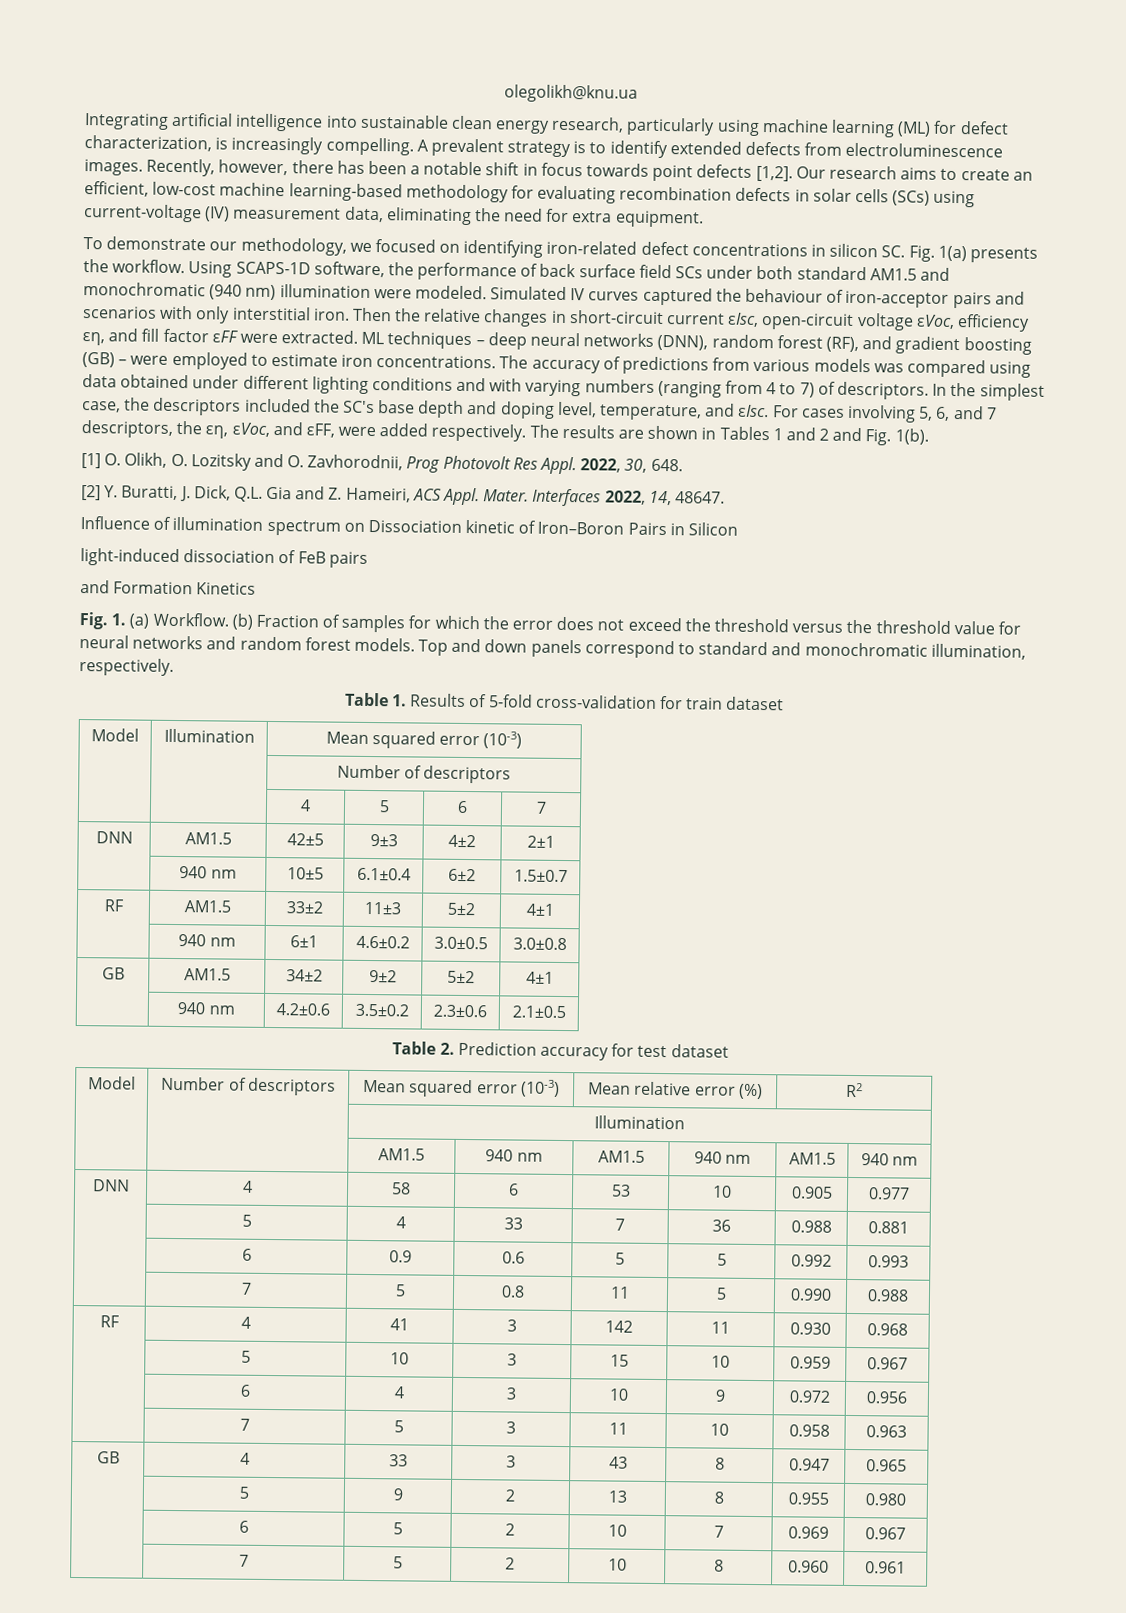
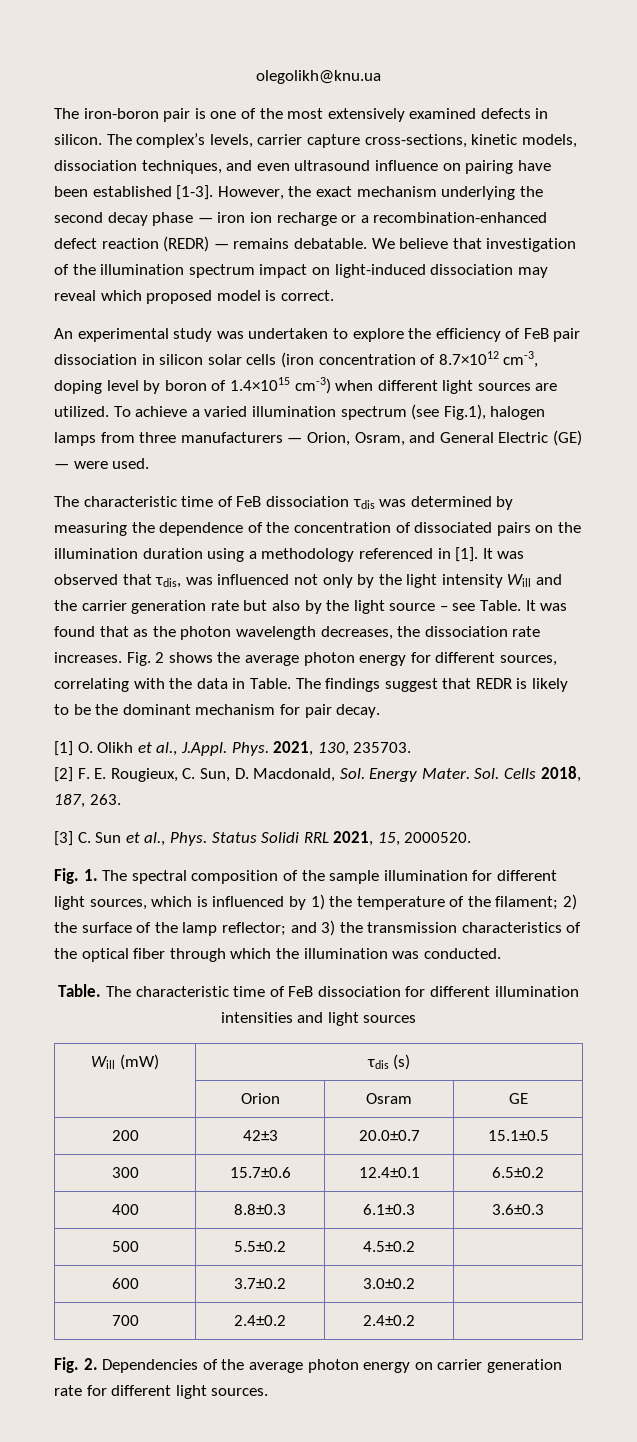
- Integrating artificial intelligence into sustainable clean energy research, particularly using machine learning (ML) for defect characterization, is increasingly compelling. A prevalent strategy is to identify extended defects from electroluminescence images. Recently, however, there has been a notable shift in focus towards point defects [1,2]. Our research aims to create an efficient, low-cost machine learning-based methodology for evaluating recombination defects in solar cells (SCs) using current-voltage (IV) measurement data, eliminating the need for extra equipment.
- To demonstrate our methodology, we focused on identifying iron-related defect concentrations in silicon SC. Fig. 1(a) presents the workflow. Using SCAPS-1D software, the performance of back surface field SCs under both standard AM1.5 and monochromatic (940 nm) illumination were modeled. Simulated IV curves captured the behaviour of iron-acceptor pairs and scenarios with only interstitial iron. Then the relative changes in short-circuit current εIsc, open-circuit voltage εVoc, efficiency εη, and fill factor εFF were extracted. ML techniques – deep neural networks (DNN), random forest (RF), and gradient boosting (GB) – were employed to estimate iron concentrations. The accuracy of predictions from various models was compared using data obtained under different lighting conditions and with varying numbers (ranging from 4 to 7) of descriptors. In the simplest case, the descriptors included the SC's base depth and doping level, temperature, and εIsc. For cases involving 5, 6, and 7 descriptors, the εη, εVoc, and εFF, were added respectively. The results are shown in Tables 1 and 2 and Fig. 1(b).
- [1] O. Olikh, O. Lozitsky and O. Zavhorodnii, Prog Photovolt Res Appl. 2022, 30, 648.
- [2] Y. Buratti, J. Dick, Q.L. Gia and Z. Hameiri, ACS Appl. Mater. Interfaces 2022, 14, 48647.
- Influence of illumination spectrum on Dissociation kinetic of Iron–Boron Pairs in Silicon
- light-induced dissociation of FeB pairs
- and Formation Kinetics
- Fig. 1. (a) Workflow. (b) Fraction of samples for which the error does not exceed the threshold versus the threshold value for neural networks and random forest models. Top and down panels correspond to standard and monochromatic illumination, respectively.
- Table 1. Results of 5-fold cross-validation for train dataset
- Model | Illumination | Mean squared error (10-3)
- | | Number of descriptors
- | | 4 | 5 | 6 | 7
- DNN | AM1.5 | 42±5 | 9±3 | 4±2 | 2±1
- | 940 nm | 10±5 | 6.1±0.4 | 6±2 | 1.5±0.7
- RF | AM1.5 | 33±2 | 11±3 | 5±2 | 4±1
- | 940 nm | 6±1 | 4.6±0.2 | 3.0±0.5 | 3.0±0.8
- GB | AM1.5 | 34±2 | 9±2 | 5±2 | 4±1
- | 940 nm | 4.2±0.6 | 3.5±0.2 | 2.3±0.6 | 2.1±0.5
- Table 2. Prediction accuracy for test dataset
- Model | Number of descriptors | Mean squared error (10-3) | Mean relative error (%) | R2
- | | Illumination
- | | AM1.5 | 940 nm | AM1.5 | 940 nm | AM1.5 | 940 nm
- DNN | 4 | 58 | 6 | 53 | 10 | 0.905 | 0.977
- | 5 | 4 | 33 | 7 | 36 | 0.988 | 0.881
- | 6 | 0.9 | 0.6 | 5 | 5 | 0.992 | 0.993
- | 7 | 5 | 0.8 | 11 | 5 | 0.990 | 0.988
- RF | 4 | 41 | 3 | 142 | 11 | 0.930 | 0.968
- | 5 | 10 | 3 | 15 | 10 | 0.959 | 0.967
- | 6 | 4 | 3 | 10 | 9 | 0.972 | 0.956
- | 7 | 5 | 3 | 11 | 10 | 0.958 | 0.963
- GB | 4 | 33 | 3 | 43 | 8 | 0.947 | 0.965
- | 5 | 9 | 2 | 13 | 8 | 0.955 | 0.980
- | 6 | 5 | 2 | 10 | 7 | 0.969 | 0.967
- | 7 | 5 | 2 | 10 | 8 | 0.960 | 0.961
+ The iron-boron pair is one of the most extensively examined defects in silicon. The complex’s levels, carrier capture cross-sections, kinetic models, dissociation techniques, and even ultrasound influence on pairing have been established [1-3]. However, the exact mechanism underlying the second decay phase — iron ion recharge or a recombination-enhanced defect reaction (REDR) — remains debatable. We believe that investigation of the illumination spectrum impact on light-induced dissociation may reveal which proposed model is correct.
+ An experimental study was undertaken to explore the efficiency of FeB pair dissociation in silicon solar cells (iron concentration of 8.7×1012 cm-3, doping level by boron of 1.4×1015 cm-3) when different light sources are utilized. To achieve a varied illumination spectrum (see Fig.1), halogen lamps from three manufacturers — Orion, Osram, and General Electric (GE) — were used.
+ The characteristic time of FeB dissociation τdis was determined by measuring the dependence of the concentration of dissociated pairs on the illumination duration using a methodology referenced in [1]. It was observed that τdis, was influenced not only by the light intensity Will and the carrier generation rate but also by the light source – see Table. It was found that as the photon wavelength decreases, the dissociation rate increases. Fig. 2 shows the average photon energy for different sources, correlating with the data in Table. The findings suggest that REDR is likely to be the dominant mechanism for pair decay.
+ [1] O. Olikh et al., J.Appl. Phys. 2021, 130, 235703.
+ [2] F. E. Rougieux, C. Sun, D. Macdonald, Sol. Energy Mater. Sol. Cells 2018, 187, 263.
+ [3] C. Sun et al., Phys. Status Solidi RRL 2021, 15, 2000520.
+ Fig. 1. The spectral composition of the sample illumination for different light sources, which is influenced by 1) the temperature of the filament; 2) the surface of the lamp reflector; and 3) the transmission characteristics of the optical fiber through which the illumination was conducted.
+ Table. The characteristic time of FeB dissociation for different illumination intensities and light sources
+ Will (mW) | τdis (s)
+ | Orion | Osram | GE
+ 200 | 42±3 | 20.0±0.7 | 15.1±0.5
+ 300 | 15.7±0.6 | 12.4±0.1 | 6.5±0.2
+ 400 | 8.8±0.3 | 6.1±0.3 | 3.6±0.3
+ 500 | 5.5±0.2 | 4.5±0.2 |
+ 600 | 3.7±0.2 | 3.0±0.2 |
+ 700 | 2.4±0.2 | 2.4±0.2 |
+ Fig. 2. Dependencies of the average photon energy on carrier generation rate for different light sources.

